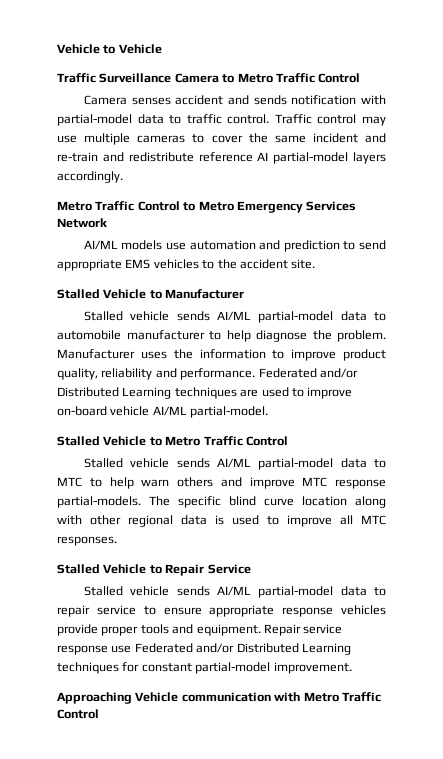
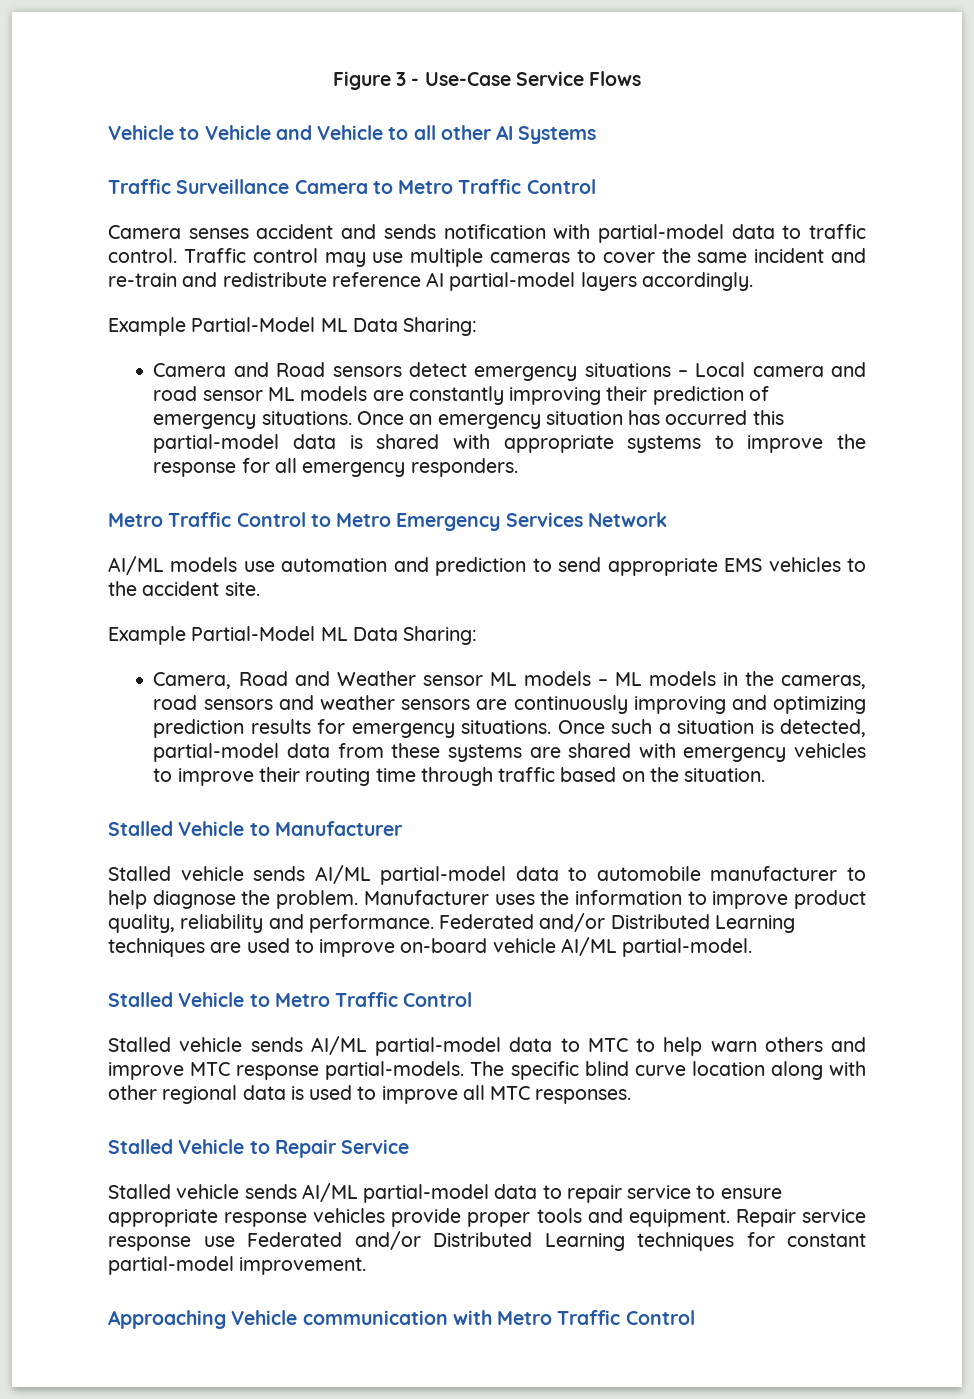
- Vehicle to Vehicle
+ Figure 3 - Use-Case Service Flows
+ Vehicle to Vehicle and Vehicle to all other AI Systems
  Traffic control may use multiple cameras to cover the same incident and re-train and redistribute reference AI partial-model layers accordingly.
+ Example Partial-Model ML Data Sharing:
+ Camera and Road sensors detect emergency situations – Local camera and road sensor ML models are constantly improving their prediction of emergency situations. Once an emergency situation has occurred this partial-model data is shared with appropriate systems to improve the response for all emergency responders.
  AI/ML models use automation and prediction to send appropriate EMS vehicles to the accident site.
+ Example Partial-Model ML Data Sharing:
+ Camera, Road and Weather sensor ML models – ML models in the cameras, road sensors and weather sensors are continuously improving and optimizing prediction results for emergency situations. Once such a situation is detected, partial-model data from these systems are shared with emergency vehicles to improve their routing time through traffic based on the situation.

